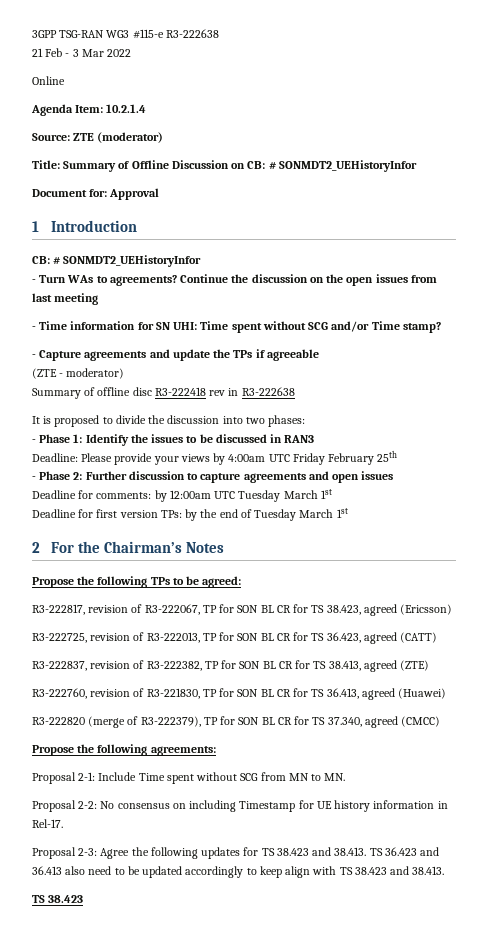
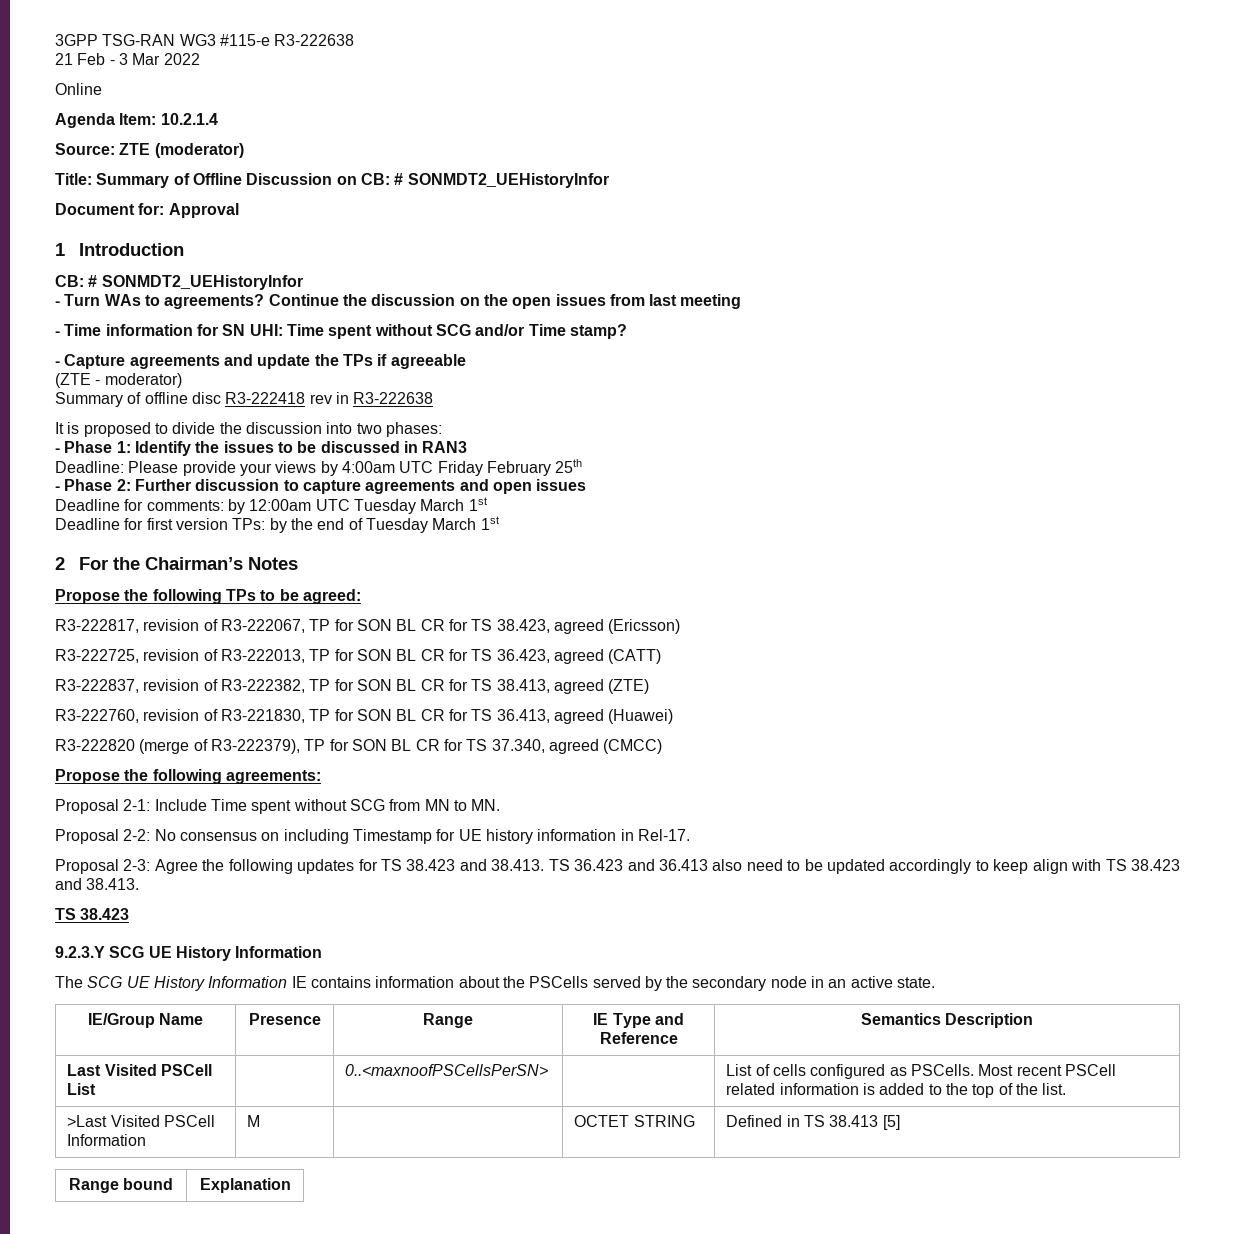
+ 9.2.3.Y SCG UE History Information
+ The SCG UE History Information IE contains information about the PSCells served by the secondary node in an active state.
+ IE/Group Name | Presence | Range | IE Type and Reference | Semantics Description
+ Last Visited PSCell List | | 0..<maxnoofPSCellsPerSN> | | List of cells configured as PSCells. Most recent PSCell related information is added to the top of the list.
+ >Last Visited PSCell Information | M | | OCTET STRING | Defined in TS 38.413 [5]
+ Range bound | Explanation

